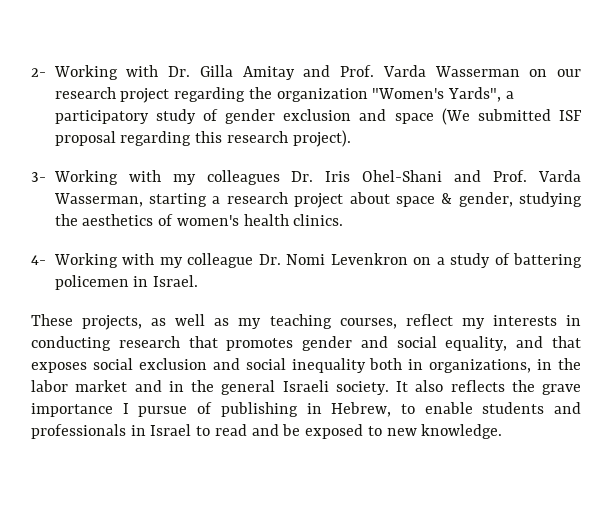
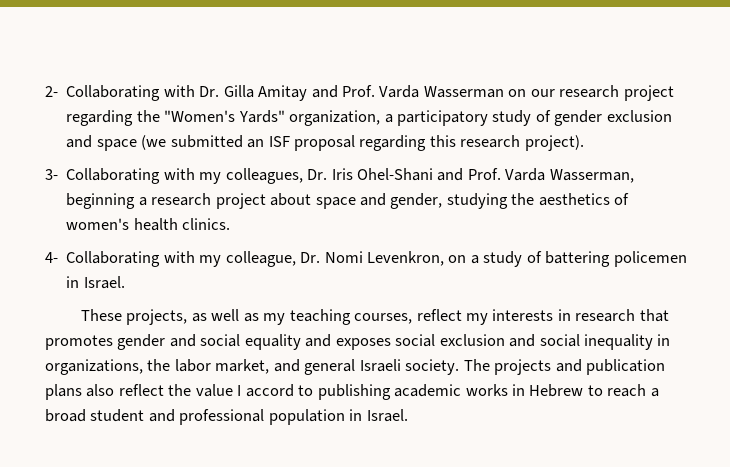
- 2- Working with Dr. Gilla Amitay and Prof. Varda Wasserman on our research project regarding the organization "Women's Yards", a participatory study of gender exclusion and space (We submitted ISF proposal regarding this research project).
+ 2- Collaborating with Dr. Gilla Amitay and Prof. Varda Wasserman on our research project regarding the "Women's Yards" organization, a participatory study of gender exclusion and space (we submitted an ISF proposal regarding this research project).
- 3- Working with my colleagues Dr. Iris Ohel-Shani and Prof. Varda Wasserman, starting a research project about space & gender, studying the aesthetics of women's health clinics.
+ 3- Collaborating with my colleagues, Dr. Iris Ohel-Shani and Prof. Varda Wasserman, beginning a research project about space and gender, studying the aesthetics of women's health clinics.
- 4- Working with my colleague Dr. Nomi Levenkron on a study of battering policemen in Israel.
+ 4- Collaborating with my colleague, Dr. Nomi Levenkron, on a study of battering policemen in Israel.
- These projects, as well as my teaching courses, reflect my interests in conducting research that promotes gender and social equality, and that exposes social exclusion and social inequality both in organizations, in the labor market and in the general Israeli society. It also reflects the grave importance I pursue of publishing in Hebrew, to enable students and professionals in Israel to read and be exposed to new knowledge.
+ These projects, as well as my teaching courses, reflect my interests in research that promotes gender and social equality and exposes social exclusion and social inequality in organizations, the labor market, and general Israeli society. The projects and publication plans also reflect the value I accord to publishing academic works in Hebrew to reach a broad student and professional population in Israel.

